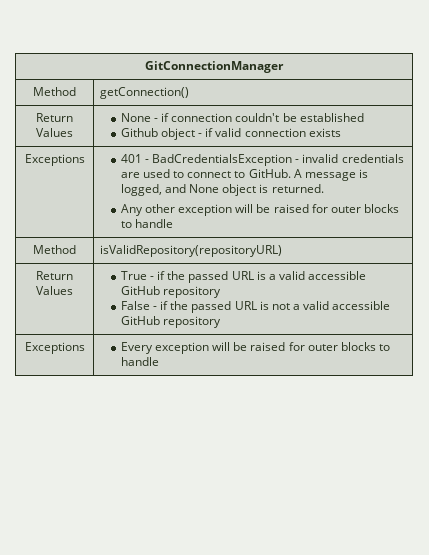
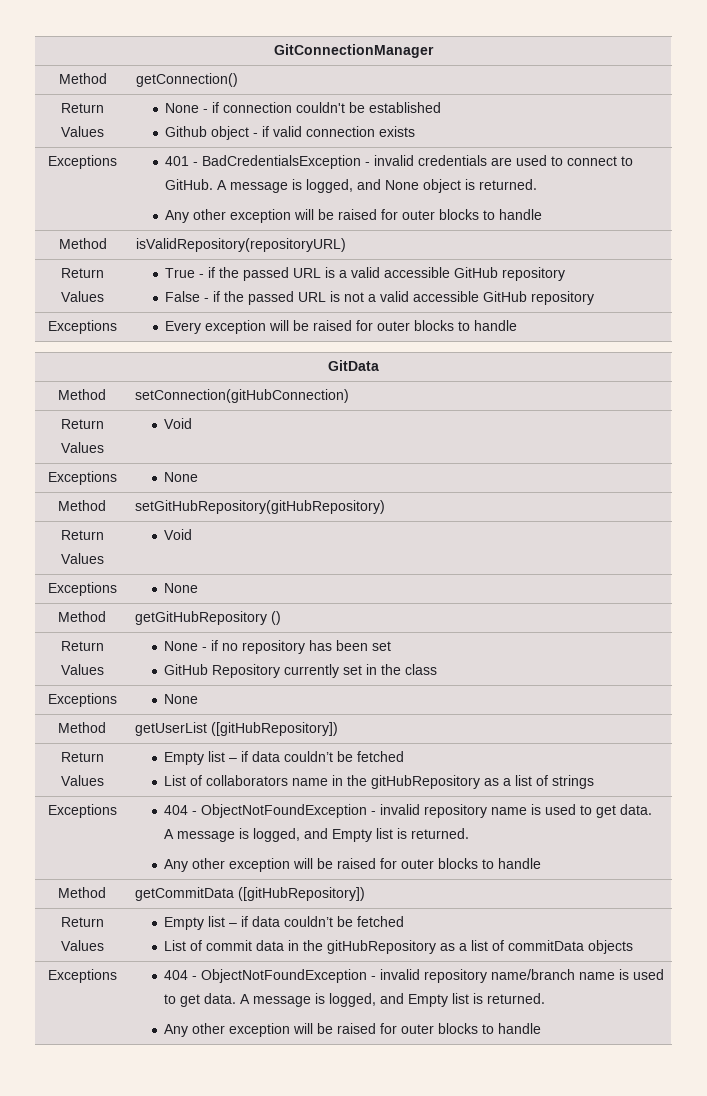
+ GitData
+ Method | setConnection(gitHubConnection)
+ Return Values | Void
+ Exceptions | None
+ Method | setGitHubRepository(gitHubRepository)
+ Return Values | Void
+ Exceptions | None
+ Method | getGitHubRepository ()
+ Return Values | None - if no repository has been set
+ GitHub Repository currently set in the class
+ Exceptions | None
+ Method | getUserList ([gitHubRepository])
+ Return Values | Empty list – if data couldn’t be fetched
+ List of collaborators name in the gitHubRepository as a list of strings
+ Exceptions | 404 - ObjectNotFoundException - invalid repository name is used to get data. A message is logged, and Empty list is returned.
+ Any other exception will be raised for outer blocks to handle
+ Method | getCommitData ([gitHubRepository])
+ Return Values | Empty list – if data couldn’t be fetched
+ List of commit data in the gitHubRepository as a list of commitData objects
+ Exceptions | 404 - ObjectNotFoundException - invalid repository name/branch name is used to get data. A message is logged, and Empty list is returned.
+ Any other exception will be raised for outer blocks to handle

